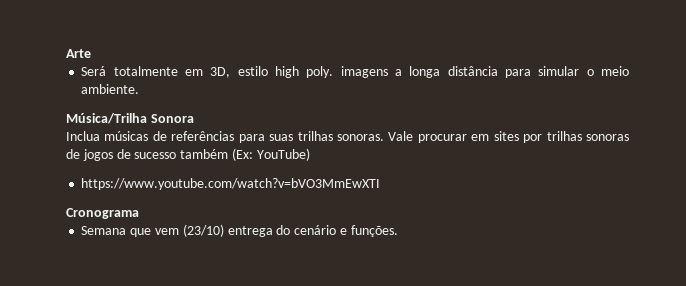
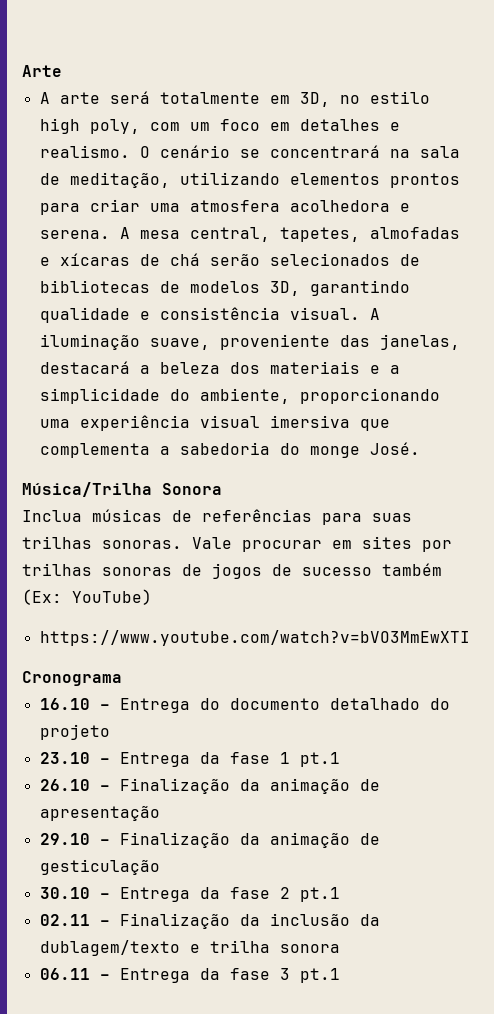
- Será totalmente em 3D, estilo high poly. imagens a longa distância para simular o meio ambiente.
+ A arte será totalmente em 3D, no estilo high poly, com um foco em detalhes e realismo. O cenário se concentrará na sala de meditação, utilizando elementos prontos para criar uma atmosfera acolhedora e serena. A mesa central, tapetes, almofadas e xícaras de chá serão selecionados de bibliotecas de modelos 3D, garantindo qualidade e consistência visual. A iluminação suave, proveniente das janelas, destacará a beleza dos materiais e a simplicidade do ambiente, proporcionando uma experiência visual imersiva que complementa a sabedoria do monge José.
- Semana que vem (23/10) entrega do cenário e funções.
+ 16.10 – Entrega do documento detalhado do projeto
+ 23.10 – Entrega da fase 1 pt.1
+ 26.10 – Finalização da animação de apresentação
+ 29.10 – Finalização da animação de gesticulação
+ 30.10 – Entrega da fase 2 pt.1
+ 02.11 – Finalização da inclusão da dublagem/texto e trilha sonora
+ 06.11 – Entrega da fase 3 pt.1

